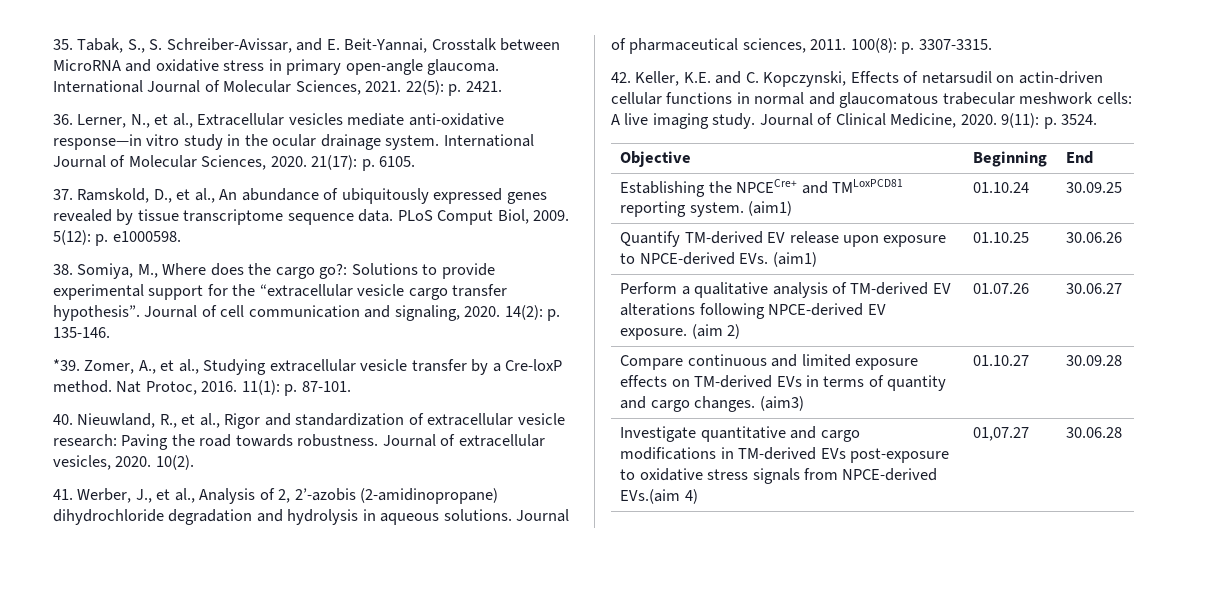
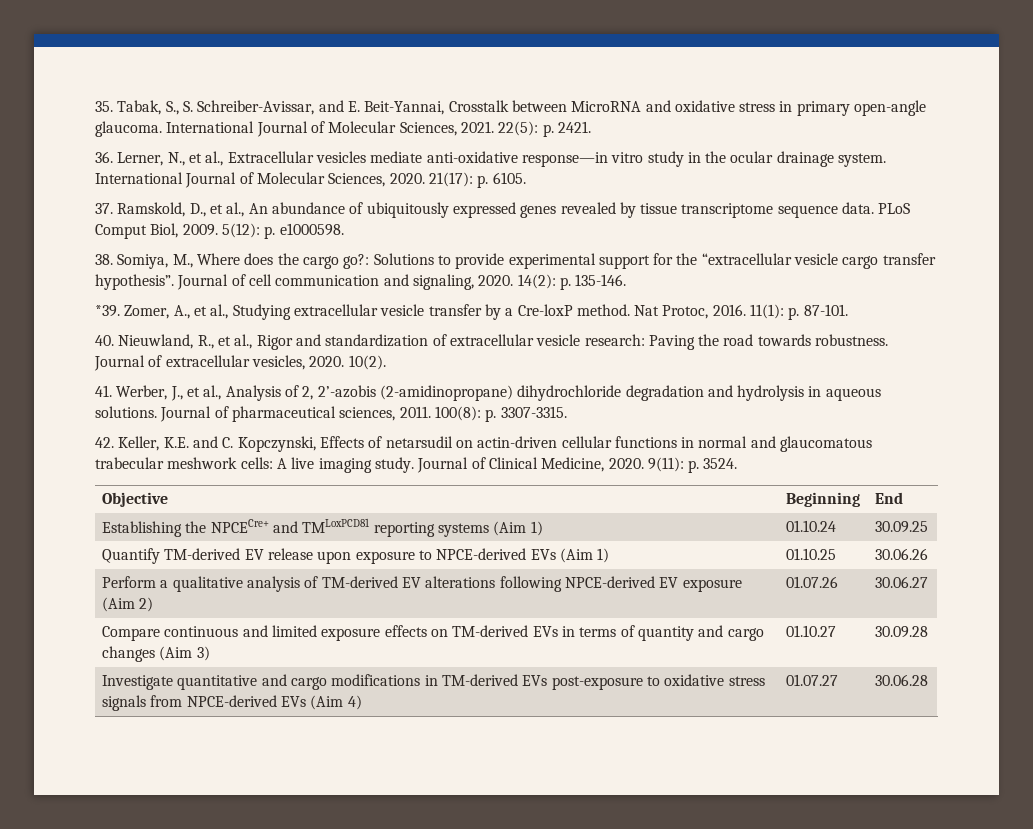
- Establishing the NPCECre+ and TMLoxPCD81 reporting system. (aim1) | 01.10.24 | 30.09.25
+ Establishing the NPCECre+ and TMLoxPCD81 reporting systems (Aim 1) | 01.10.24 | 30.09.25
- Quantify TM-derived EV release upon exposure to NPCE-derived EVs. (aim1) | 01.10.25 | 30.06.26
+ Quantify TM-derived EV release upon exposure to NPCE-derived EVs (Aim 1) | 01.10.25 | 30.06.26
- Perform a qualitative analysis of TM-derived EV alterations following NPCE-derived EV exposure. (aim 2) | 01.07.26 | 30.06.27
+ Perform a qualitative analysis of TM-derived EV alterations following NPCE-derived EV exposure (Aim 2) | 01.07.26 | 30.06.27
- Compare continuous and limited exposure effects on TM-derived EVs in terms of quantity and cargo changes. (aim3) | 01.10.27 | 30.09.28
+ Compare continuous and limited exposure effects on TM-derived EVs in terms of quantity and cargo changes (Aim 3) | 01.10.27 | 30.09.28
- Investigate quantitative and cargo modifications in TM-derived EVs post-exposure to oxidative stress signals from NPCE-derived EVs.(aim 4) | 01,07.27 | 30.06.28
+ Investigate quantitative and cargo modifications in TM-derived EVs post-exposure to oxidative stress signals from NPCE-derived EVs (Aim 4) | 01.07.27 | 30.06.28

